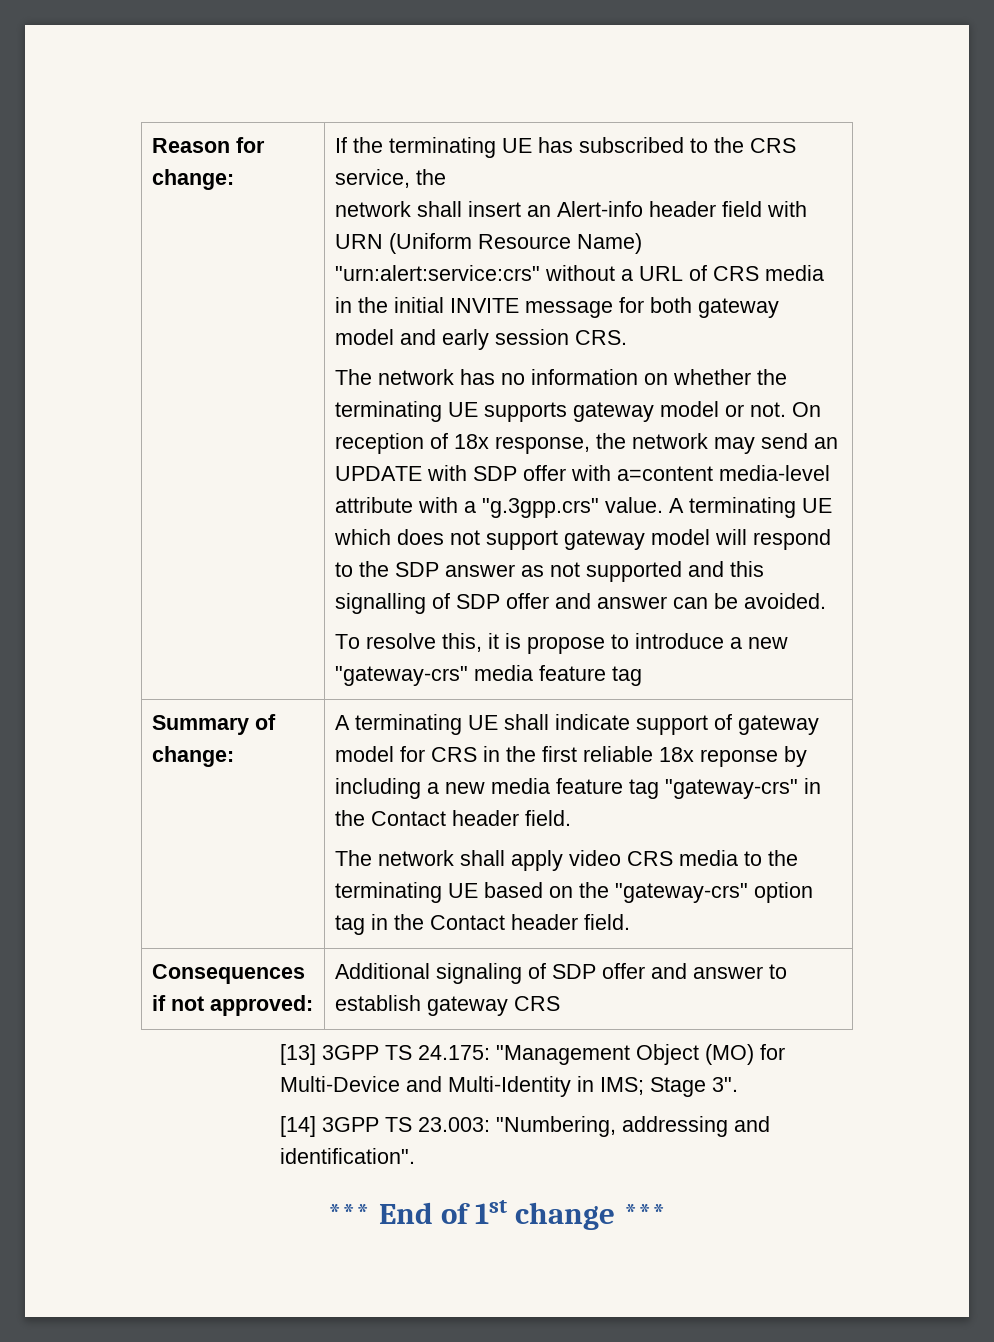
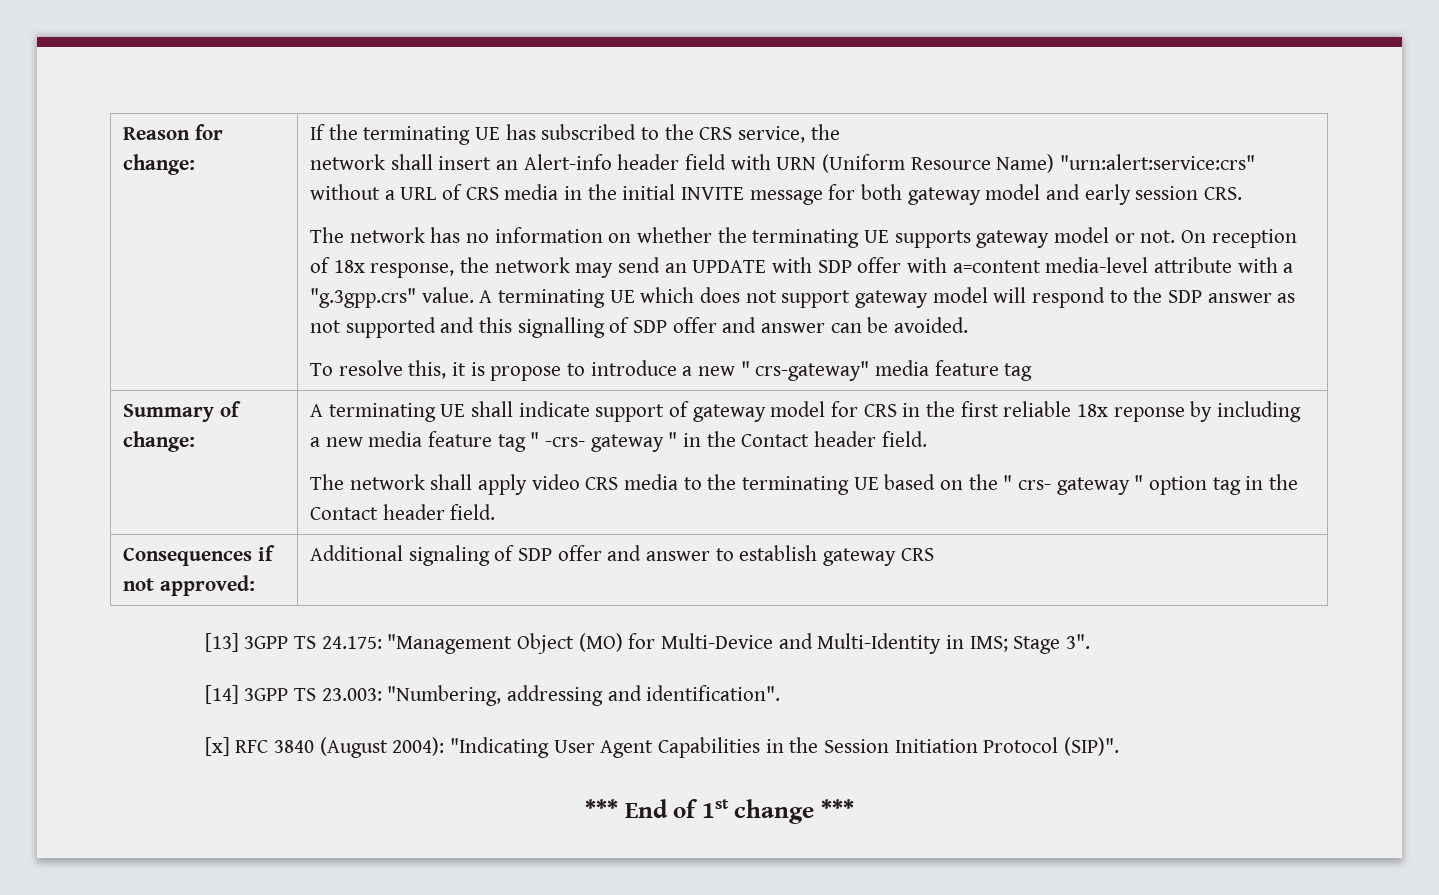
- To resolve this, it is propose to introduce a new "gateway-crs" media feature tag
+ To resolve this, it is propose to introduce a new " crs-gateway" media feature tag
- A terminating UE shall indicate support of gateway model for CRS in the first reliable 18x reponse by including a new media feature tag "gateway-crs" in the Contact header field.
+ A terminating UE shall indicate support of gateway model for CRS in the first reliable 18x reponse by including a new media feature tag " -crs- gateway " in the Contact header field.
- The network shall apply video CRS media to the terminating UE based on the "gateway-crs" option tag in the Contact header field.
+ The network shall apply video CRS media to the terminating UE based on the " crs- gateway " option tag in the Contact header field.
+ [x] RFC 3840 (August 2004): "Indicating User Agent Capabilities in the Session Initiation Protocol (SIP)".

